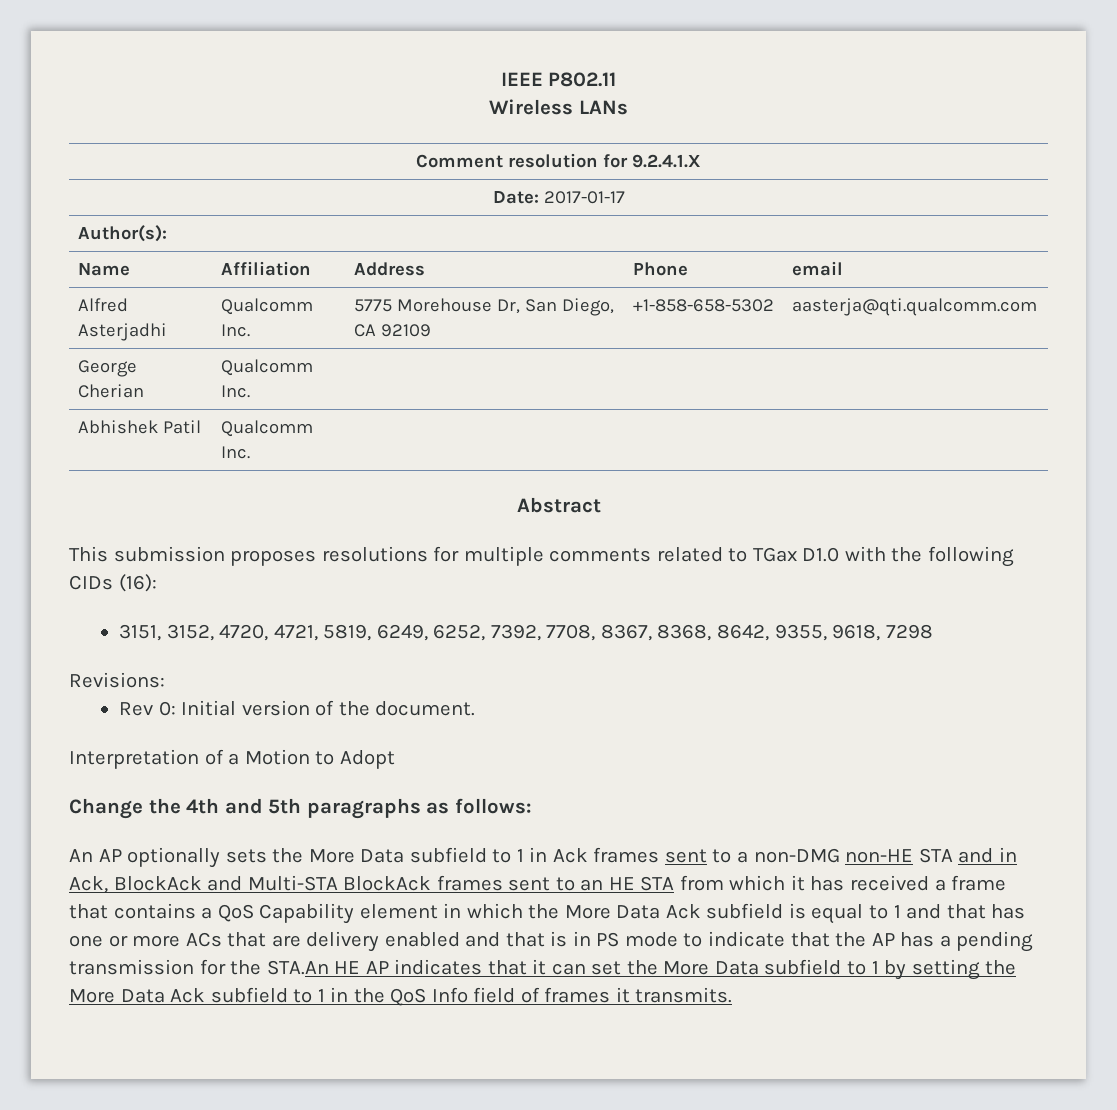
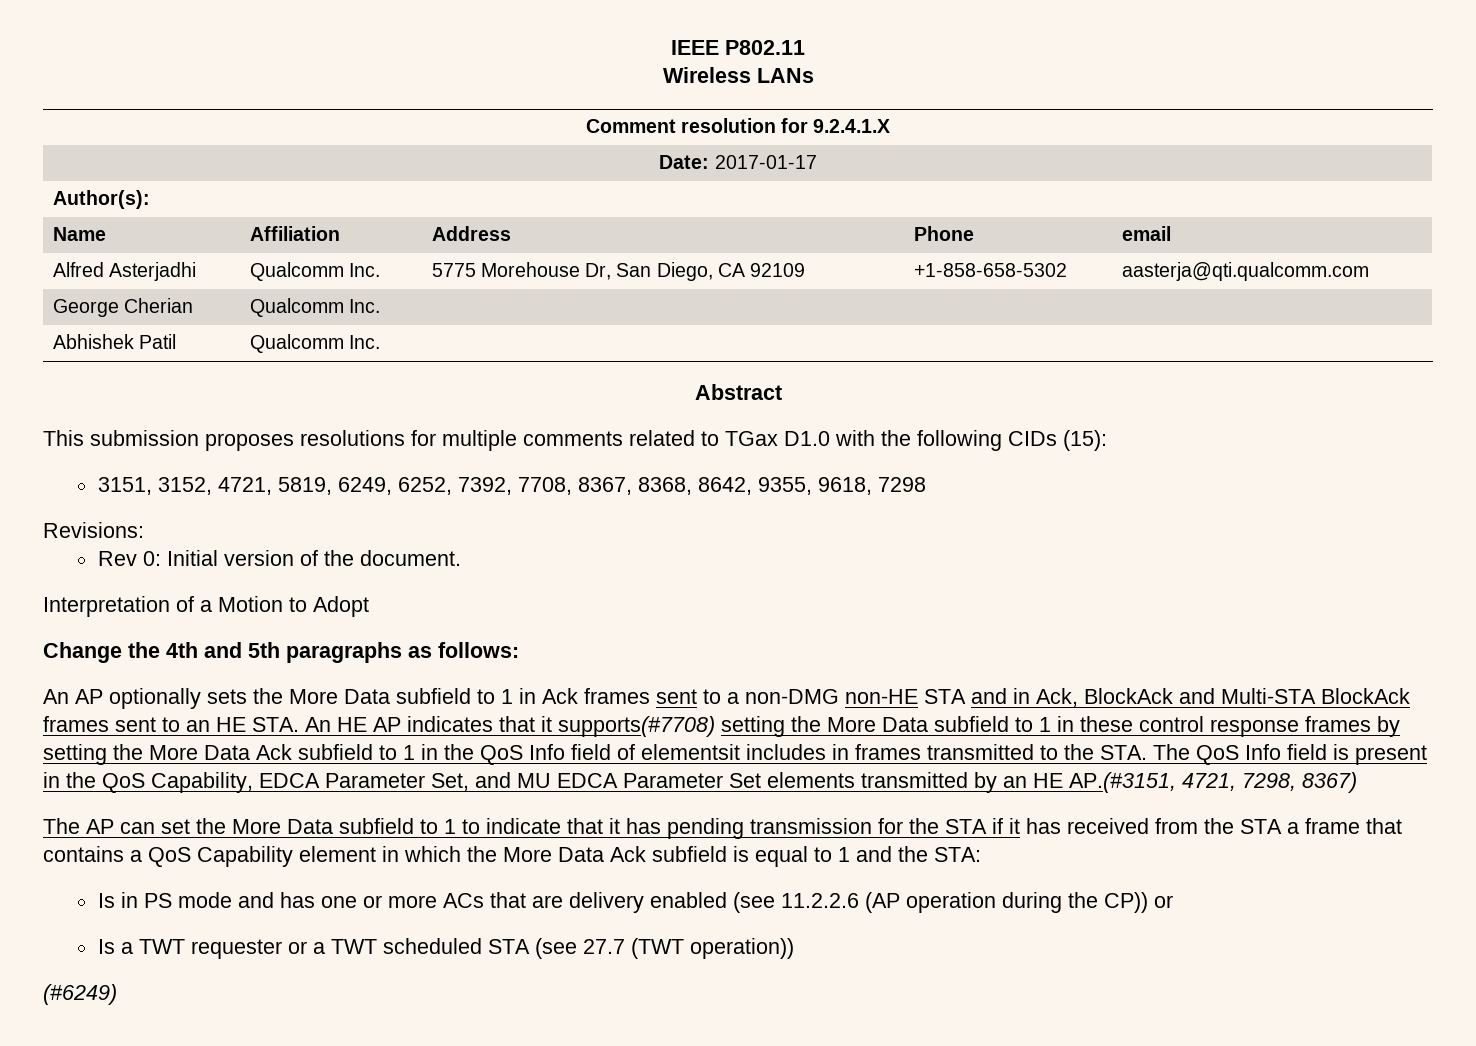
- This submission proposes resolutions for multiple comments related to TGax D1.0 with the following CIDs (16):
+ This submission proposes resolutions for multiple comments related to TGax D1.0 with the following CIDs (15):
- 3151, 3152, 4720, 4721, 5819, 6249, 6252, 7392, 7708, 8367, 8368, 8642, 9355, 9618, 7298
+ 3151, 3152, 4721, 5819, 6249, 6252, 7392, 7708, 8367, 8368, 8642, 9355, 9618, 7298
- An AP optionally sets the More Data subfield to 1 in Ack frames sent to a non-DMG non-HE STA and in Ack, BlockAck and Multi-STA BlockAck frames sent to an HE STA from which it has received a frame that contains a QoS Capability element in which the More Data Ack subfield is equal to 1 and that has one or more ACs that are delivery enabled and that is in PS mode to indicate that the AP has a pending transmission for the STA.An HE AP indicates that it can set the More Data subfield to 1 by setting the More Data Ack subfield to 1 in the QoS Info field of frames it transmits.
+ An AP optionally sets the More Data subfield to 1 in Ack frames sent to a non-DMG non-HE STA and in Ack, BlockAck and Multi-STA BlockAck frames sent to an HE STA. An HE AP indicates that it supports(#7708) setting the More Data subfield to 1 in these control response frames by setting the More Data Ack subfield to 1 in the QoS Info field of elementsit includes in frames transmitted to the STA. The QoS Info field is present in the QoS Capability, EDCA Parameter Set, and MU EDCA Parameter Set elements transmitted by an HE AP.(#3151, 4721, 7298, 8367)
+ The AP can set the More Data subfield to 1 to indicate that it has pending transmission for the STA if it has received from the STA a frame that contains a QoS Capability element in which the More Data Ack subfield is equal to 1 and the STA:
+ Is in PS mode and has one or more ACs that are delivery enabled (see 11.2.2.6 (AP operation during the CP)) or
+ Is a TWT requester or a TWT scheduled STA (see 27.7 (TWT operation))
+ (#6249)

